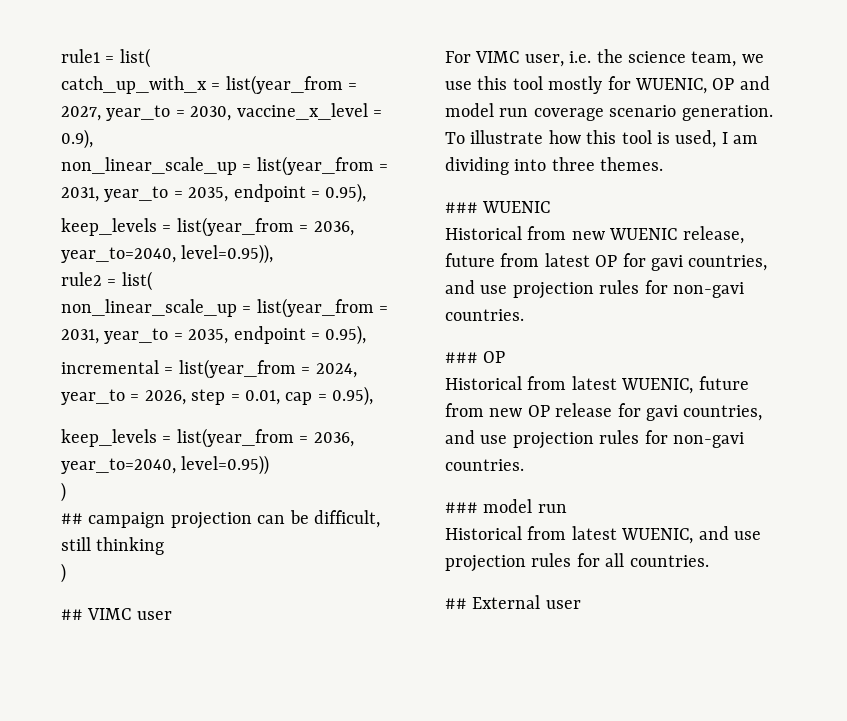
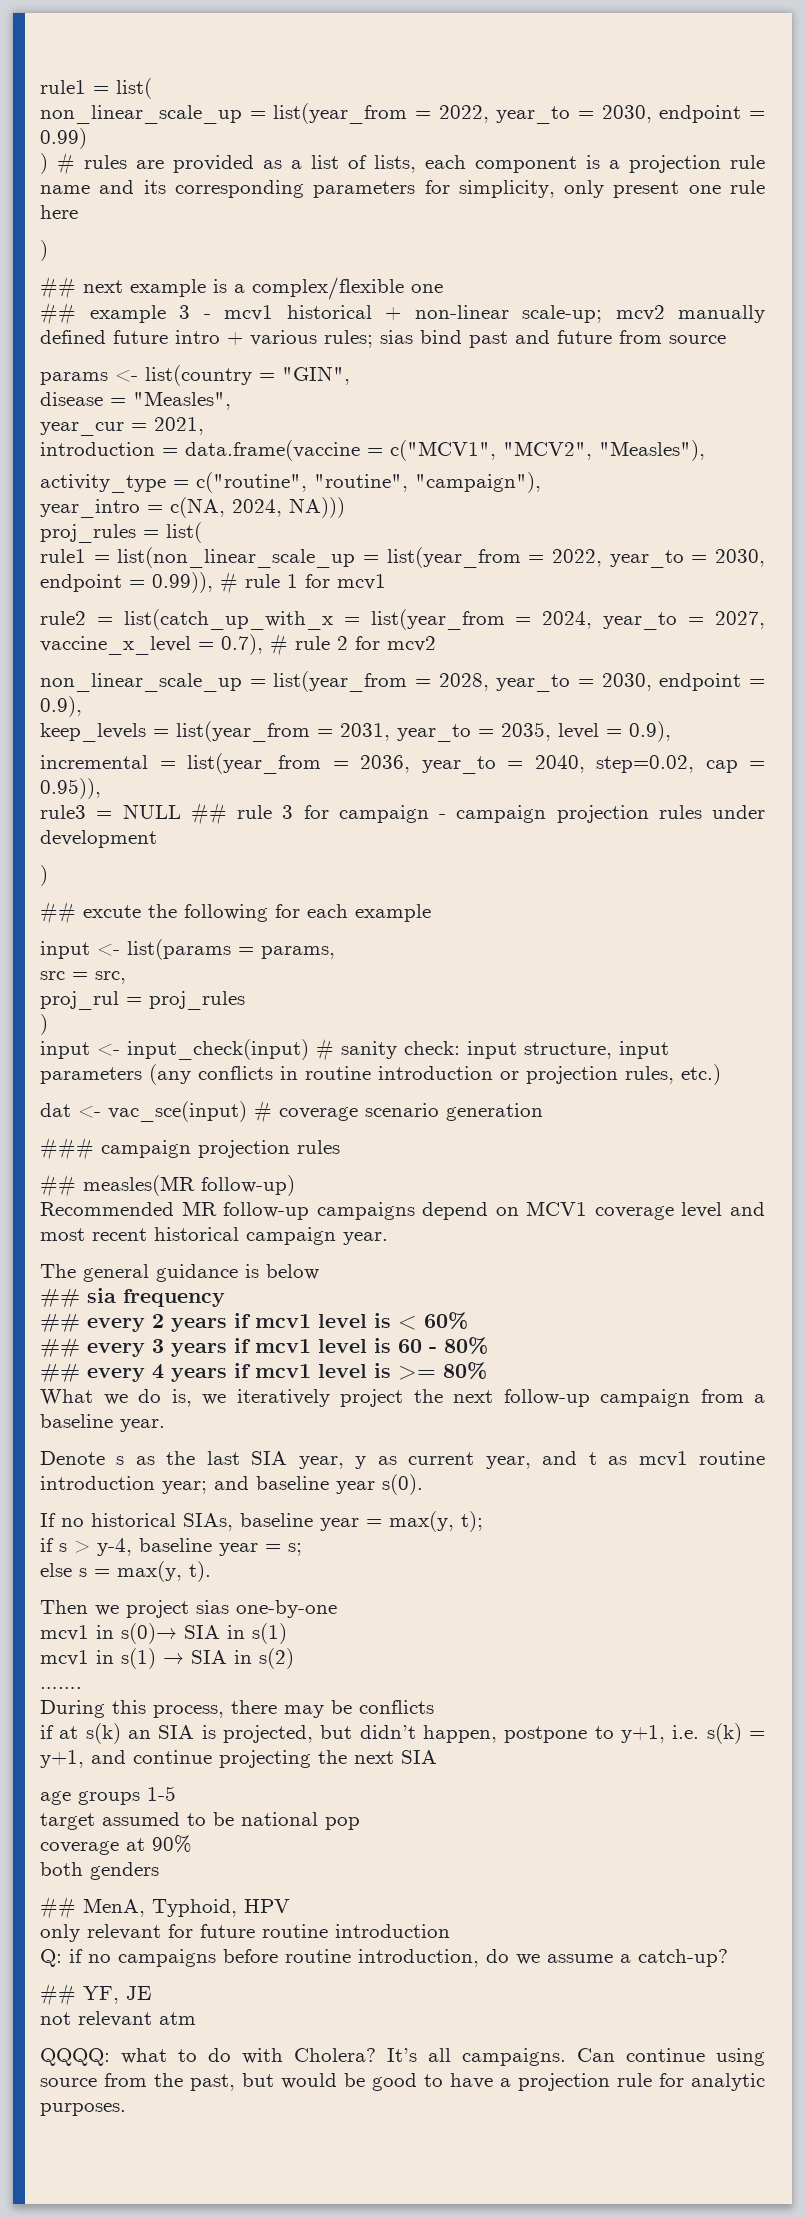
- catch_up_with_x = list(year_from = 2027, year_to = 2030, vaccine_x_level = 0.9),
- non_linear_scale_up = list(year_from = 2031, year_to = 2035, endpoint = 0.95),
- keep_levels = list(year_from = 2036, year_to=2040, level=0.95)),
- rule2 = list(
- non_linear_scale_up = list(year_from = 2031, year_to = 2035, endpoint = 0.95),
+ non_linear_scale_up = list(year_from = 2022, year_to = 2030, endpoint = 0.99)
+ ) # rules are provided as a list of lists, each component is a projection rule name and its corresponding parameters for simplicity, only present one rule here
+ )
+ ## next example is a complex/flexible one
+ ## example 3 - mcv1 historical + non-linear scale-up; mcv2 manually defined future intro + various rules; sias bind past and future from source
+ params <- list(country = "GIN",
+ disease = "Measles",
+ year_cur = 2021,
+ introduction = data.frame(vaccine = c("MCV1", "MCV2", "Measles"),
+ activity_type = c("routine", "routine", "campaign"),
+ year_intro = c(NA, 2024, NA)))
+ proj_rules = list(
+ rule1 = list(non_linear_scale_up = list(year_from = 2022, year_to = 2030, endpoint = 0.99)), # rule 1 for mcv1
+ rule2 = list(catch_up_with_x = list(year_from = 2024, year_to = 2027, vaccine_x_level = 0.7), # rule 2 for mcv2
+ non_linear_scale_up = list(year_from = 2028, year_to = 2030, endpoint = 0.9),
+ keep_levels = list(year_from = 2031, year_to = 2035, level = 0.9),
- incremental = list(year_from = 2024, year_to = 2026, step = 0.01, cap = 0.95),
- keep_levels = list(year_from = 2036, year_to=2040, level=0.95))
+ incremental = list(year_from = 2036, year_to = 2040, step=0.02, cap = 0.95)),
+ rule3 = NULL ## rule 3 for campaign - campaign projection rules under development
  )
- ## campaign projection can be difficult, still thinking
+ ## excute the following for each example
+ input <- list(params = params,
+ src = src,
+ proj_rul = proj_rules
  )
- ## VIMC user
- For VIMC user, i.e. the science team, we use this tool mostly for WUENIC, OP and model run coverage scenario generation. To illustrate how this tool is used, I am dividing into three themes.
- ### WUENIC
- Historical from new WUENIC release, future from latest OP for gavi countries, and use projection rules for non-gavi countries.
- ### OP
- Historical from latest WUENIC, future from new OP release for gavi countries, and use projection rules for non-gavi countries.
- ### model run
- Historical from latest WUENIC, and use projection rules for all countries.
- ## External user
+ input <- input_check(input) # sanity check: input structure, input parameters (any conflicts in routine introduction or projection rules, etc.)
+ dat <- vac_sce(input) # coverage scenario generation
+ ### campaign projection rules
+ ## measles(MR follow-up)
+ Recommended MR follow-up campaigns depend on MCV1 coverage level and most recent historical campaign year.
+ The general guidance is below
+ ## sia frequency
+ ## every 2 years if mcv1 level is < 60%
+ ## every 3 years if mcv1 level is 60 - 80%
+ ## every 4 years if mcv1 level is >= 80%
+ What we do is, we iteratively project the next follow-up campaign from a baseline year.
+ Denote s as the last SIA year, y as current year, and t as mcv1 routine introduction year; and baseline year s(0).
+ If no historical SIAs, baseline year = max(y, t);
+ if s > y-4, baseline year = s;
+ else s = max(y, t).
+ Then we project sias one-by-one
+ mcv1 in s(0)→ SIA in s(1)
+ mcv1 in s(1) → SIA in s(2)
+ …….
+ During this process, there may be conflicts
+ if at s(k) an SIA is projected, but didn’t happen, postpone to y+1, i.e. s(k) = y+1, and continue projecting the next SIA
+ age groups 1-5
+ target assumed to be national pop
+ coverage at 90%
+ both genders
+ ## MenA, Typhoid, HPV
+ only relevant for future routine introduction
+ Q: if no campaigns before routine introduction, do we assume a catch-up?
+ ## YF, JE
+ not relevant atm
+ QQQQ: what to do with Cholera? It’s all campaigns. Can continue using source from the past, but would be good to have a projection rule for analytic purposes.

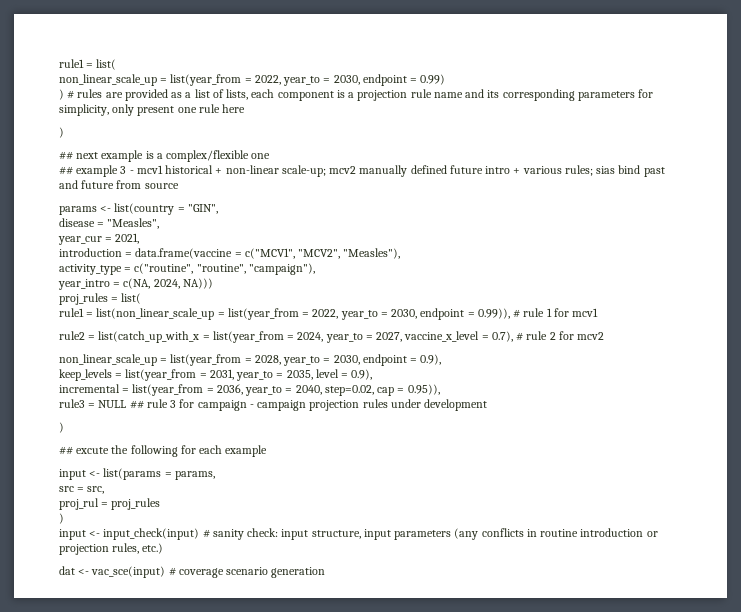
- ### campaign projection rules
- ## measles(MR follow-up)
- Recommended MR follow-up campaigns depend on MCV1 coverage level and most recent historical campaign year.
- The general guidance is below
- ## sia frequency
- ## every 2 years if mcv1 level is < 60%
- ## every 3 years if mcv1 level is 60 - 80%
- ## every 4 years if mcv1 level is >= 80%
- What we do is, we iteratively project the next follow-up campaign from a baseline year.
- Denote s as the last SIA year, y as current year, and t as mcv1 routine introduction year; and baseline year s(0).
- If no historical SIAs, baseline year = max(y, t);
- if s > y-4, baseline year = s;
- else s = max(y, t).
- Then we project sias one-by-one
- mcv1 in s(0)→ SIA in s(1)
- mcv1 in s(1) → SIA in s(2)
- …….
- During this process, there may be conflicts
- if at s(k) an SIA is projected, but didn’t happen, postpone to y+1, i.e. s(k) = y+1, and continue projecting the next SIA
- age groups 1-5
- target assumed to be national pop
- coverage at 90%
- both genders
- ## MenA, Typhoid, HPV
- only relevant for future routine introduction
- Q: if no campaigns before routine introduction, do we assume a catch-up?
- ## YF, JE
- not relevant atm
- QQQQ: what to do with Cholera? It’s all campaigns. Can continue using source from the past, but would be good to have a projection rule for analytic purposes.

